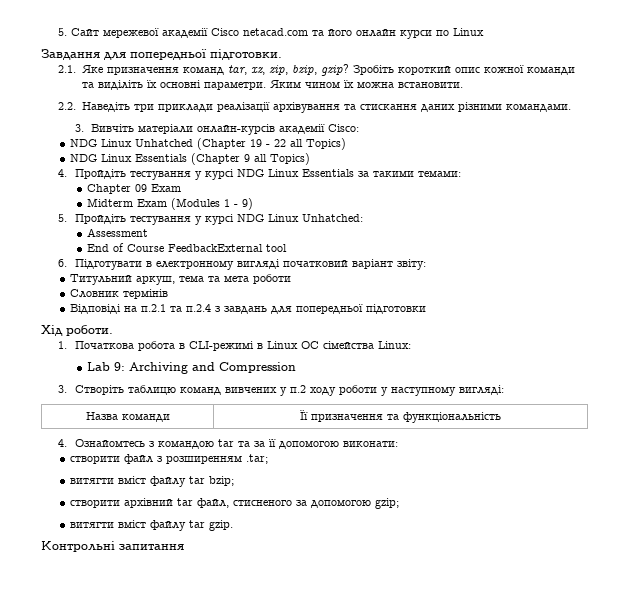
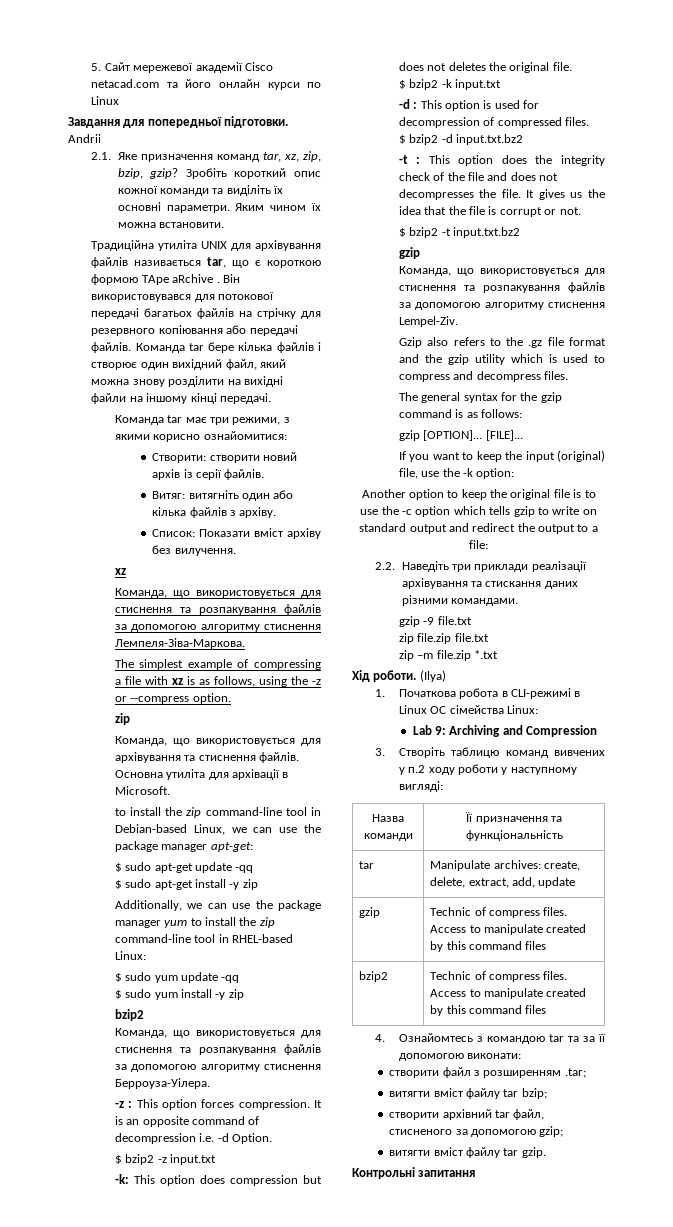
+ Andrii
+ Традиційна утиліта UNIX для архівування файлів називається tar, що є короткою формою TApe aRchive . Він використовувався для потокової передачі багатьох файлів на стрічку для резервного копіювання або передачі файлів. Команда tar бере кілька файлів і створює один вихідний файл, який можна знову розділити на вихідні файли на іншому кінці передачі.
+ Команда tar має три режими, з якими корисно ознайомитися:
+ Створити: створити новий архів із серії файлів.
+ Витяг: витягніть один або кілька файлів з архіву.
+ Список: Показати вміст архіву без вилучення.
+ xz
+ Команда, що використовується для стиснення та розпакування файлів за допомогою алгоритму стиснення Лемпеля-Зіва-Маркова.
+ The simplest example of compressing a file with xz is as follows, using the -z or --compress option.
+ zip
+ Команда, що використовується для архівування та стиснення файлів. Основна утиліта для архівації в Microsoft.
+ to install the zip command-line tool in Debian-based Linux, we can use the package manager apt-get:
+ $ sudo apt-get update -qq
+ $ sudo apt-get install -y zip
+ Additionally, we can use the package manager yum to install the zip command-line tool in RHEL-based Linux:
+ $ sudo yum update -qq
+ $ sudo yum install -y zip
+ bzip2
+ Команда, що використовується для стиснення та розпакування файлів за допомогою алгоритму стиснення Берроуза-Уілера.
+ -z : This option forces compression. It is an opposite command of decompression i.e. -d Option.
+ $ bzip2 -z input.txt
+ -k: This option does compression but does not deletes the original file.
+ $ bzip2 -k input.txt
+ -d : This option is used for decompression of compressed files.
+ $ bzip2 -d input.txt.bz2
+ -t : This option does the integrity check of the file and does not decompresses the file. It gives us the idea that the file is corrupt or not.
+ $ bzip2 -t input.txt.bz2
+ gzip
+ Команда, що використовується для стиснення та розпакування файлів за допомогою алгоритму стиснення Lempel-Ziv.
+ Gzip also refers to the .gz file format and the gzip utility which is used to compress and decompress files.
+ The general syntax for the gzip command is as follows:
+ gzip [OPTION]... [FILE]...
+ If you want to keep the input (original) file, use the -k option:
+ Another option to keep the original file is to use the -c option which tells gzip to write on standard output and redirect the output to a file:
- 3. Вивчіть матеріали онлайн-курсів академії Cisco:
- NDG Linux Unhatched (Chapter 19 - 22 all Topics)
- NDG Linux Essentials (Chapter 9 all Topics)
- 4. Пройдіть тестування у курсі NDG Linux Essentials за такими темами:
- Chapter 09 Exam
- Midterm Exam (Modules 1 - 9)
- 5. Пройдіть тестування у курсі NDG Linux Unhatched:
- Assessment
- End of Course FeedbackExternal tool
- 6. Підготувати в електронному вигляді початковий варіант звіту:
- Титульний аркуш, тема та мета роботи
- Словник термінів
- Відповіді на п.2.1 та п.2.4 з завдань для попередньої підготовки
+ gzip -9 file.txt
+ zip file.zip file.txt
+ zip –m file.zip *.txt
+ (Ilya)
+ tar | Manipulate archives: create, delete, extract, add, update
+ gzip | Technic of compress files. Access to manipulate created by this command files
+ bzip2 | Technic of compress files. Access to manipulate created by this command files

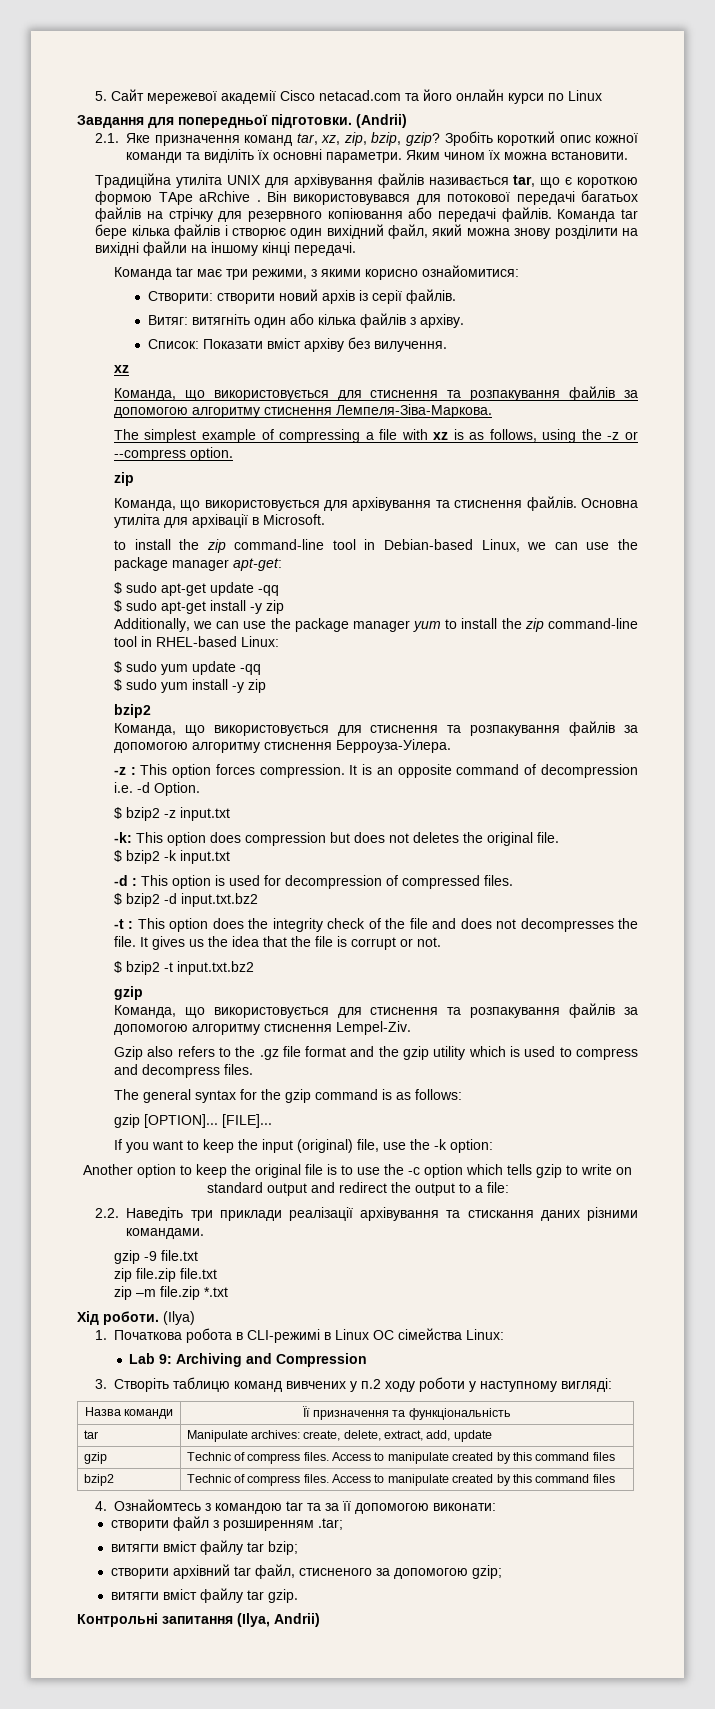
- Andrii
+ (Andrii)
- Контрольні запитання
+ Контрольні запитання (Ilya, Andrii)

